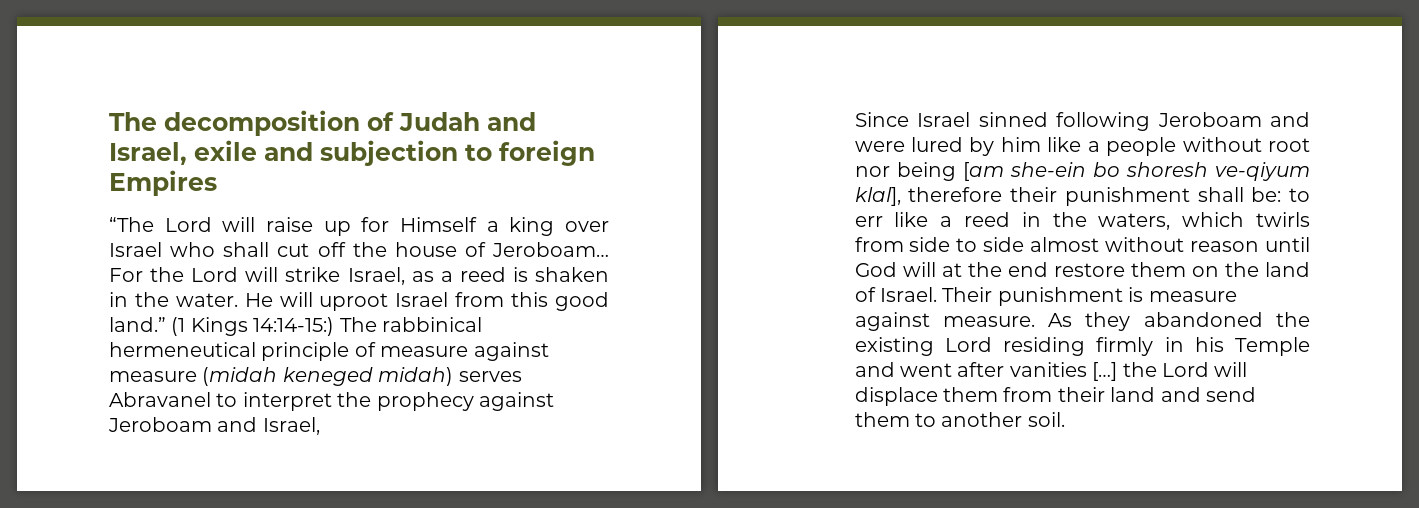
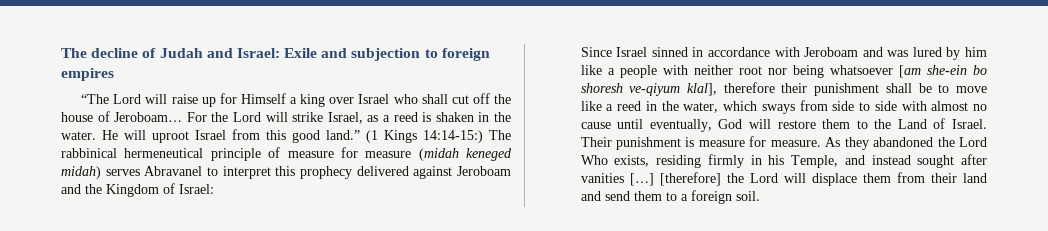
- The decomposition of Judah and Israel, exile and subjection to foreign Empires
+ The decline of Judah and Israel: Exile and subjection to foreign empires
- (1 Kings 14:14-15:) The rabbinical hermeneutical principle of measure against measure (midah keneged midah) serves Abravanel to interpret the prophecy against Jeroboam and Israel,
+ (1 Kings 14:14-15:) The rabbinical hermeneutical principle of measure for measure (midah keneged midah) serves Abravanel to interpret this prophecy delivered against Jeroboam and the Kingdom of Israel:
- Since Israel sinned following Jeroboam and were lured by him like a people without root nor being [am she-ein bo shoresh ve-qiyum klal], therefore their punishment shall be: to err like a reed in the waters, which twirls from side to side almost without reason until God will at the end restore them on the land of Israel.
+ Since Israel sinned in accordance with Jeroboam and was lured by him like a people with neither root nor being whatsoever [am she-ein bo shoresh ve-qiyum klal], therefore their punishment shall be to move like a reed in the water, which sways from side to side with almost no cause until eventually, God will restore them to the Land of Israel.
- Their punishment is measure against measure.
+ Their punishment is measure for measure.
- As they abandoned the existing Lord residing firmly in his Temple and went after vanities […] the Lord will displace them from their land and send them to another soil.
+ As they abandoned the Lord Who exists, residing firmly in his Temple, and instead sought after vanities […] [therefore] the Lord will displace them from their land and send them to a foreign soil.

